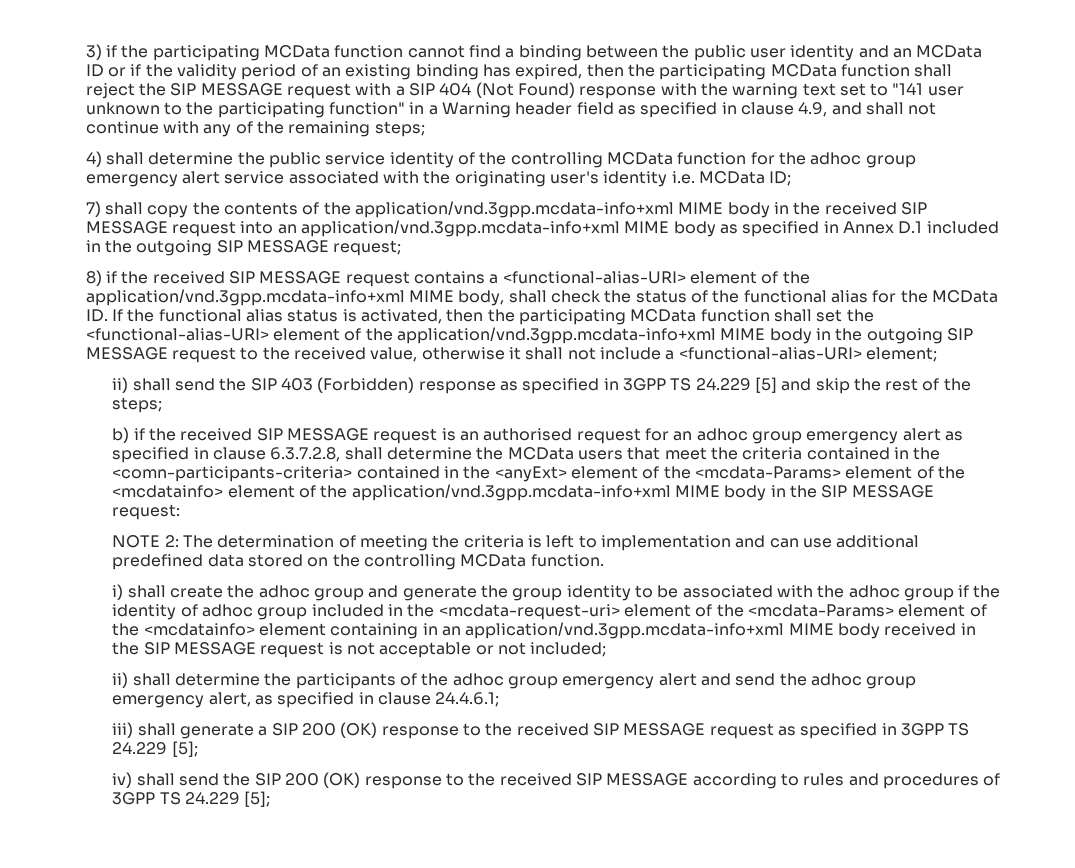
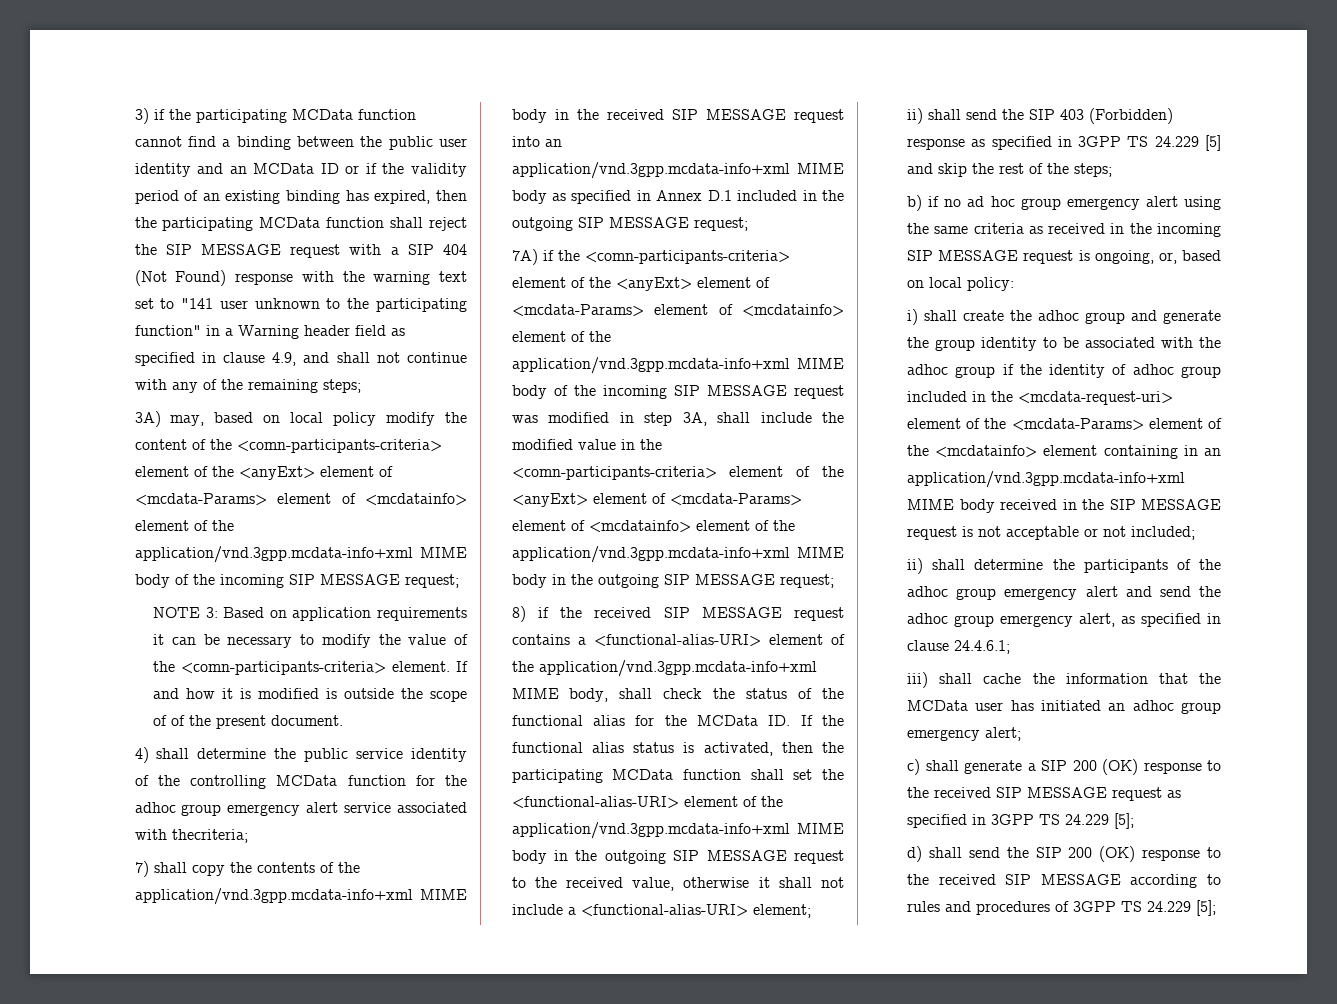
+ 3A) may, based on local policy modify the content of the <comn-participants-criteria> element of the <anyExt> element of <mcdata-Params> element of <mcdatainfo> element of the application/vnd.3gpp.mcdata-info+xml MIME body of the incoming SIP MESSAGE request;
+ NOTE 3: Based on application requirements it can be necessary to modify the value of the <comn-participants-criteria> element. If and how it is modified is outside the scope of of the present document.
- 4) shall determine the public service identity of the controlling MCData function for the adhoc group emergency alert service associated with the originating user's identity i.e. MCData ID;
+ 4) shall determine the public service identity of the controlling MCData function for the adhoc group emergency alert service associated with thecriteria;
+ 7A) if the <comn-participants-criteria> element of the <anyExt> element of <mcdata-Params> element of <mcdatainfo> element of the application/vnd.3gpp.mcdata-info+xml MIME body of the incoming SIP MESSAGE request was modified in step 3A, shall include the modified value in the <comn-participants-criteria> element of the <anyExt> element of <mcdata-Params> element of <mcdatainfo> element of the application/vnd.3gpp.mcdata-info+xml MIME body in the outgoing SIP MESSAGE request;
- b) if the received SIP MESSAGE request is an authorised request for an adhoc group emergency alert as specified in clause 6.3.7.2.8, shall determine the MCData users that meet the criteria contained in the <comn-participants-criteria> contained in the <anyExt> element of the <mcdata-Params> element of the <mcdatainfo> element of the application/vnd.3gpp.mcdata-info+xml MIME body in the SIP MESSAGE request:
- NOTE 2: The determination of meeting the criteria is left to implementation and can use additional predefined data stored on the controlling MCData function.
+ b) if no ad hoc group emergency alert using the same criteria as received in the incoming SIP MESSAGE request is ongoing, or, based on local policy:
- iii) shall generate a SIP 200 (OK) response to the received SIP MESSAGE request as specified in 3GPP TS 24.229 [5];
+ iii) shall cache the information that the MCData user has initiated an adhoc group emergency alert;
+ c) shall generate a SIP 200 (OK) response to the received SIP MESSAGE request as specified in 3GPP TS 24.229 [5];
- iv) shall send the SIP 200 (OK) response to the received SIP MESSAGE according to rules and procedures of 3GPP TS 24.229 [5];
+ d) shall send the SIP 200 (OK) response to the received SIP MESSAGE according to rules and procedures of 3GPP TS 24.229 [5];

